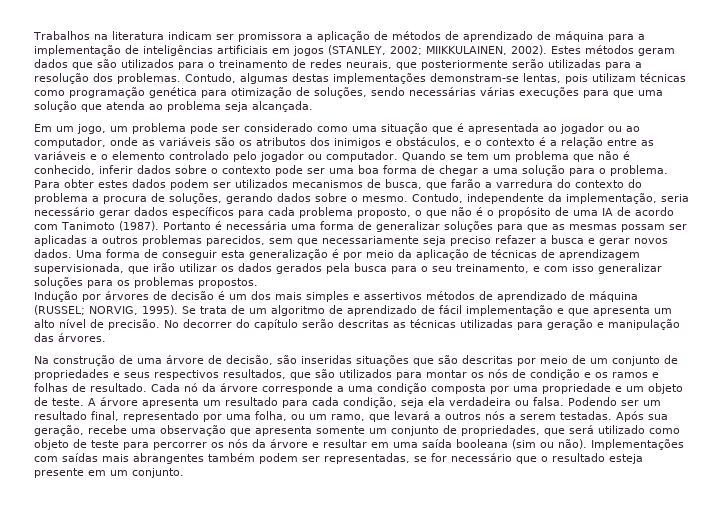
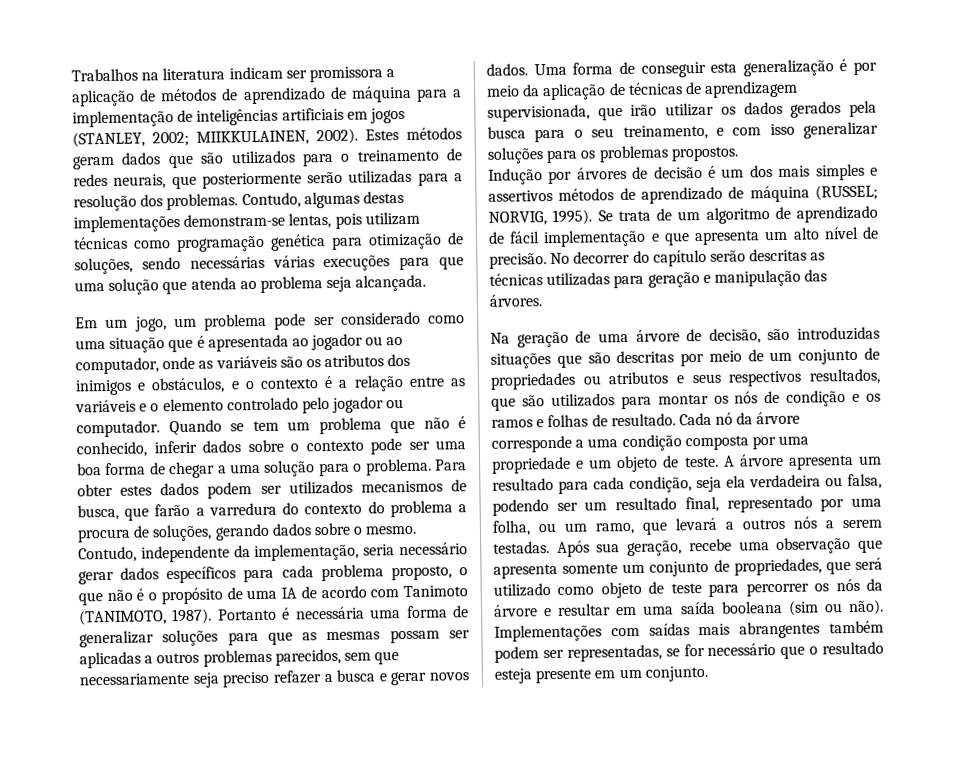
- Contudo, independente da implementação, seria necessário gerar dados específicos para cada problema proposto, o que não é o propósito de uma IA de acordo com Tanimoto (1987).
+ Contudo, independente da implementação, seria necessário gerar dados específicos para cada problema proposto, o que não é o propósito de uma IA de acordo com Tanimoto (TANIMOTO, 1987).
- Na construção de uma árvore de decisão, são inseridas situações que são descritas por meio de um conjunto de propriedades e seus respectivos resultados, que são utilizados para montar os nós de condição e os ramos e folhas de resultado.
+ Na geração de uma árvore de decisão, são introduzidas situações que são descritas por meio de um conjunto de propriedades ou atributos e seus respectivos resultados, que são utilizados para montar os nós de condição e os ramos e folhas de resultado.
- A árvore apresenta um resultado para cada condição, seja ela verdadeira ou falsa. Podendo ser um resultado final, representado por uma folha, ou um ramo, que levará a outros nós a serem testadas.
+ A árvore apresenta um resultado para cada condição, seja ela verdadeira ou falsa, podendo ser um resultado final, representado por uma folha, ou um ramo, que levará a outros nós a serem testadas.

